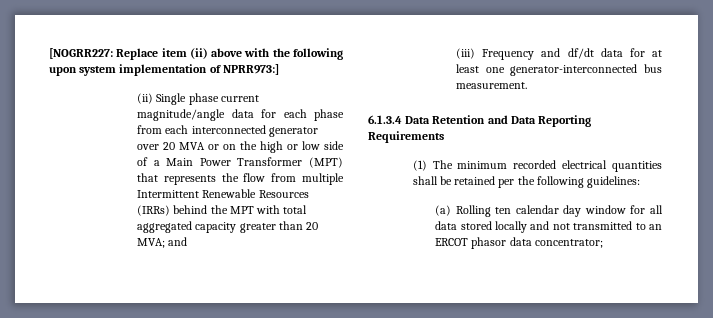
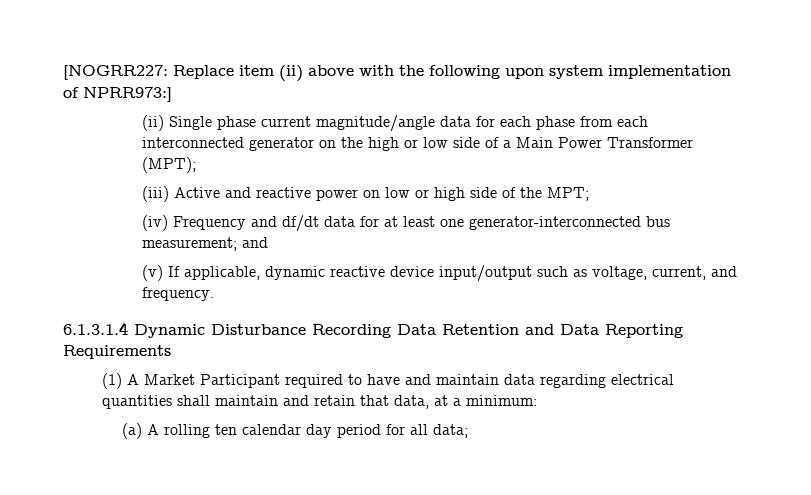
- (ii) Single phase current magnitude/angle data for each phase from each interconnected generator over 20 MVA or on the high or low side of a Main Power Transformer (MPT) that represents the flow from multiple Intermittent Renewable Resources (IRRs) behind the MPT with total aggregated capacity greater than 20 MVA; and
- (iii) Frequency and df/dt data for at least one generator-interconnected bus measurement.
- 6.1.3.4 Data Retention and Data Reporting Requirements
+ (ii) Single phase current magnitude/angle data for each phase from each interconnected generator on the high or low side of a Main Power Transformer (MPT);
+ (iii) Active and reactive power on low or high side of the MPT;
+ (iv) Frequency and df/dt data for at least one generator-interconnected bus measurement; and
+ (v) If applicable, dynamic reactive device input/output such as voltage, current, and frequency.
+ 6.1.3.1.4 Dynamic Disturbance Recording Data Retention and Data Reporting Requirements
- (1) The minimum recorded electrical quantities shall be retained per the following guidelines:
+ (1) A Market Participant required to have and maintain data regarding electrical quantities shall maintain and retain that data, at a minimum:
- (a) Rolling ten calendar day window for all data stored locally and not transmitted to an ERCOT phasor data concentrator;
+ (a) A rolling ten calendar day period for all data;

